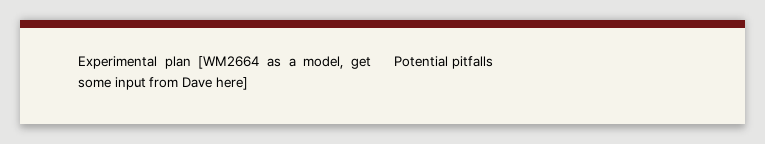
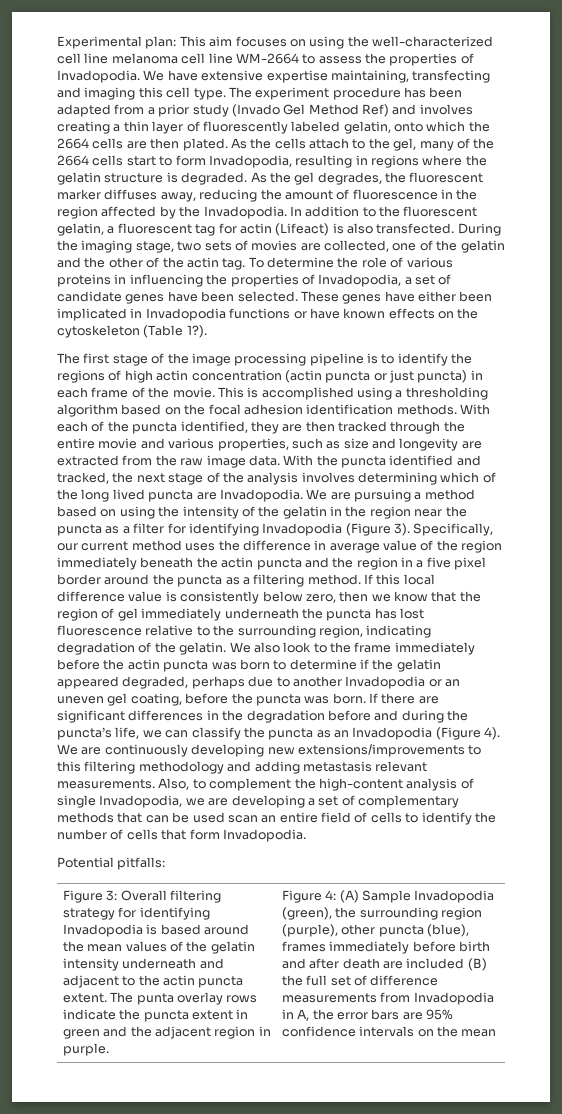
- Experimental plan [WM2664 as a model, get some input from Dave here]
- Potential pitfalls
+ Experimental plan: This aim focuses on using the well-characterized cell line melanoma cell line WM-2664 to assess the properties of Invadopodia. We have extensive expertise maintaining, transfecting and imaging this cell type. The experiment procedure has been adapted from a prior study (Invado Gel Method Ref) and involves creating a thin layer of fluorescently labeled gelatin, onto which the 2664 cells are then plated. As the cells attach to the gel, many of the 2664 cells start to form Invadopodia, resulting in regions where the gelatin structure is degraded. As the gel degrades, the fluorescent marker diffuses away, reducing the amount of fluorescence in the region affected by the Invadopodia. In addition to the fluorescent gelatin, a fluorescent tag for actin (Lifeact) is also transfected. During the imaging stage, two sets of movies are collected, one of the gelatin and the other of the actin tag. To determine the role of various proteins in influencing the properties of Invadopodia, a set of candidate genes have been selected. These genes have either been implicated in Invadopodia functions or have known effects on the cytoskeleton (Table 1?).
+ The first stage of the image processing pipeline is to identify the regions of high actin concentration (actin puncta or just puncta) in each frame of the movie. This is accomplished using a thresholding algorithm based on the focal adhesion identification methods. With each of the puncta identified, they are then tracked through the entire movie and various properties, such as size and longevity are extracted from the raw image data. With the puncta identified and tracked, the next stage of the analysis involves determining which of the long lived puncta are Invadopodia. We are pursuing a method based on using the intensity of the gelatin in the region near the puncta as a filter for identifying Invadopodia (Figure 3). Specifically, our current method uses the difference in average value of the region immediately beneath the actin puncta and the region in a five pixel border around the puncta as a filtering method. If this local difference value is consistently below zero, then we know that the region of gel immediately underneath the puncta has lost fluorescence relative to the surrounding region, indicating degradation of the gelatin. We also look to the frame immediately before the actin puncta was born to determine if the gelatin appeared degraded, perhaps due to another Invadopodia or an uneven gel coating, before the puncta was born. If there are significant differences in the degradation before and during the puncta’s life, we can classify the puncta as an Invadopodia (Figure 4). We are continuously developing new extensions/improvements to this filtering methodology and adding metastasis relevant measurements. Also, to complement the high-content analysis of single Invadopodia, we are developing a set of complementary methods that can be used scan an entire field of cells to identify the number of cells that form Invadopodia.
+ Potential pitfalls:
+ Figure 3: Overall filtering strategy for identifying Invadopodia is based around the mean values of the gelatin intensity underneath and adjacent to the actin puncta extent. The punta overlay rows indicate the puncta extent in green and the adjacent region in purple. | Figure 4: (A) Sample Invadopodia (green), the surrounding region (purple), other puncta (blue), frames immediately before birth and after death are included (B) the full set of difference measurements from Invadopodia in A, the error bars are 95% confidence intervals on the mean

